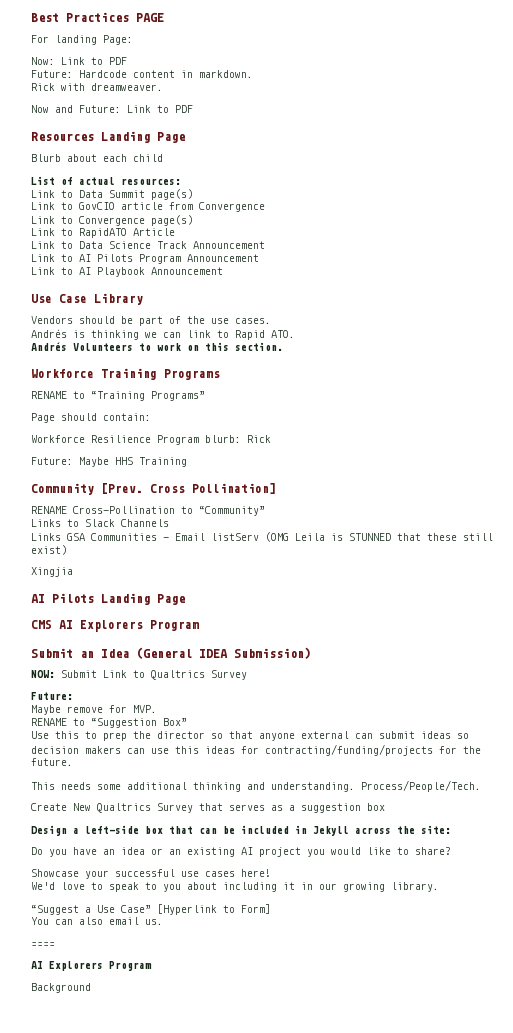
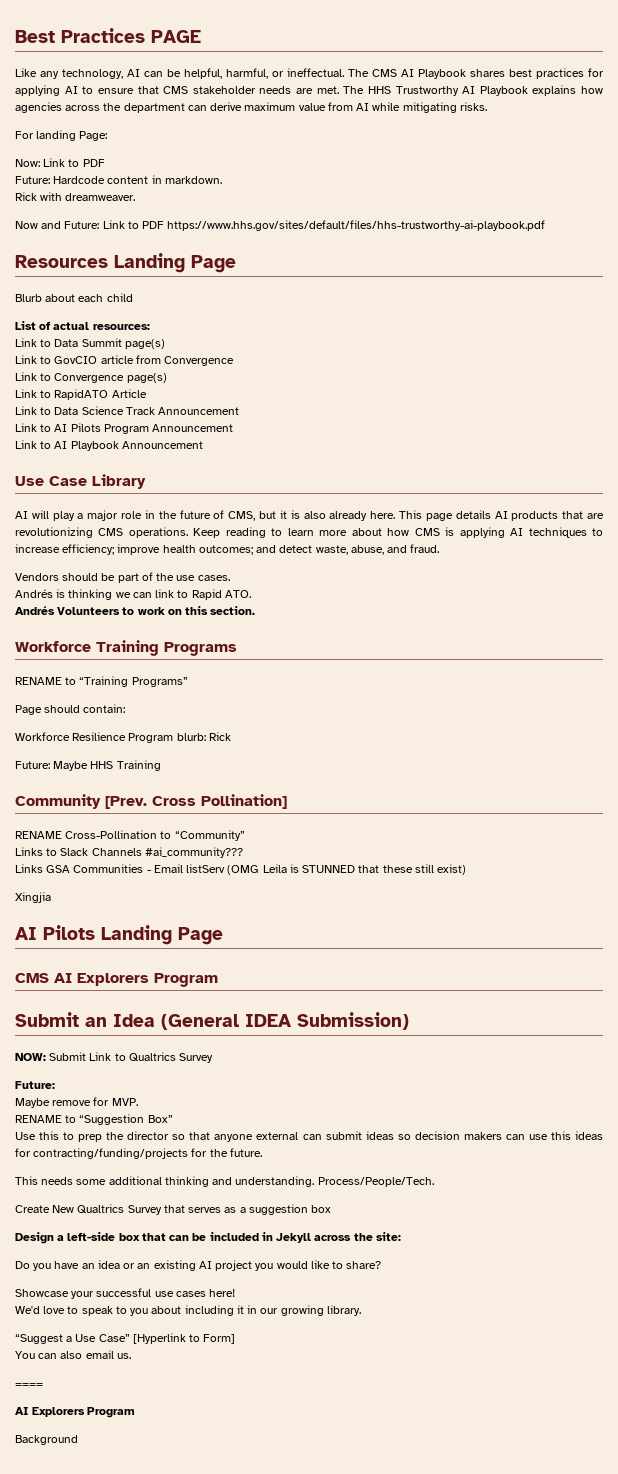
+ Like any technology, AI can be helpful, harmful, or ineffectual. The CMS AI Playbook shares best practices for applying AI to ensure that CMS stakeholder needs are met. The HHS Trustworthy AI Playbook explains how agencies across the department can derive maximum value from AI while mitigating risks.
- Now and Future: Link to PDF
+ Now and Future: Link to PDF https://www.hhs.gov/sites/default/files/hhs-trustworthy-ai-playbook.pdf
+ AI will play a major role in the future of CMS, but it is also already here. This page details AI products that are revolutionizing CMS operations. Keep reading to learn more about how CMS is applying AI techniques to increase efficiency; improve health outcomes; and detect waste, abuse, and fraud.
- Links to Slack Channels
+ Links to Slack Channels #ai_community???

